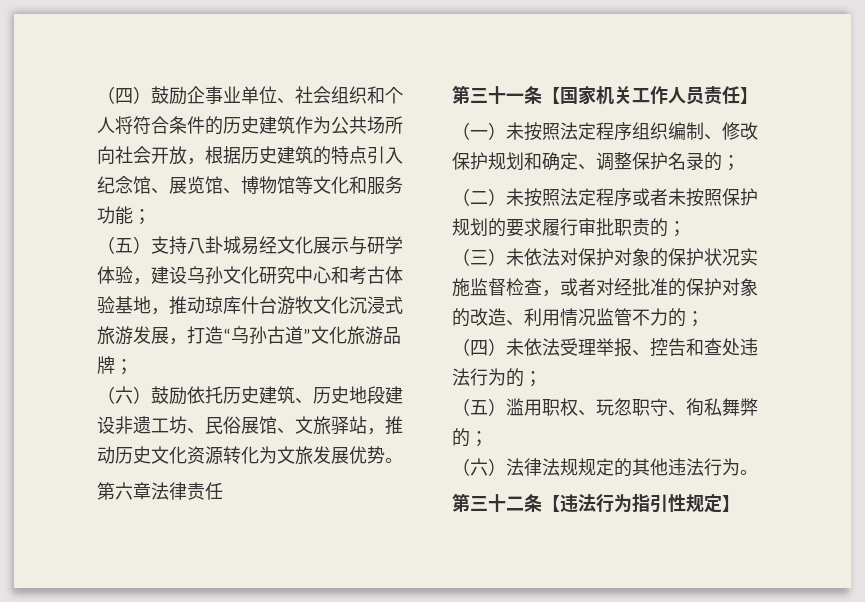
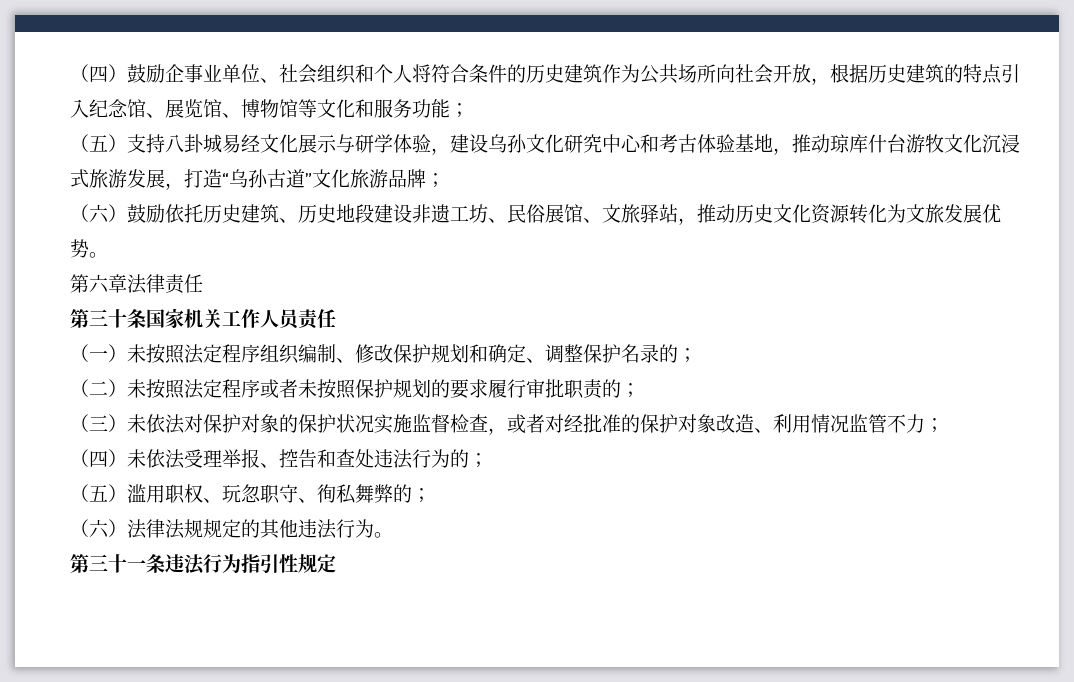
- 第三十一条【国家机关工作人员责任】
+ 第三十条国家机关工作人员责任
- （三）未依法对保护对象的保护状况实施监督检查，或者对经批准的保护对象的改造、利用情况监管不力的；
+ （三）未依法对保护对象的保护状况实施监督检查，或者对经批准的保护对象改造、利用情况监管不力；
- 第三十二条【违法行为指引性规定】
+ 第三十一条违法行为指引性规定

